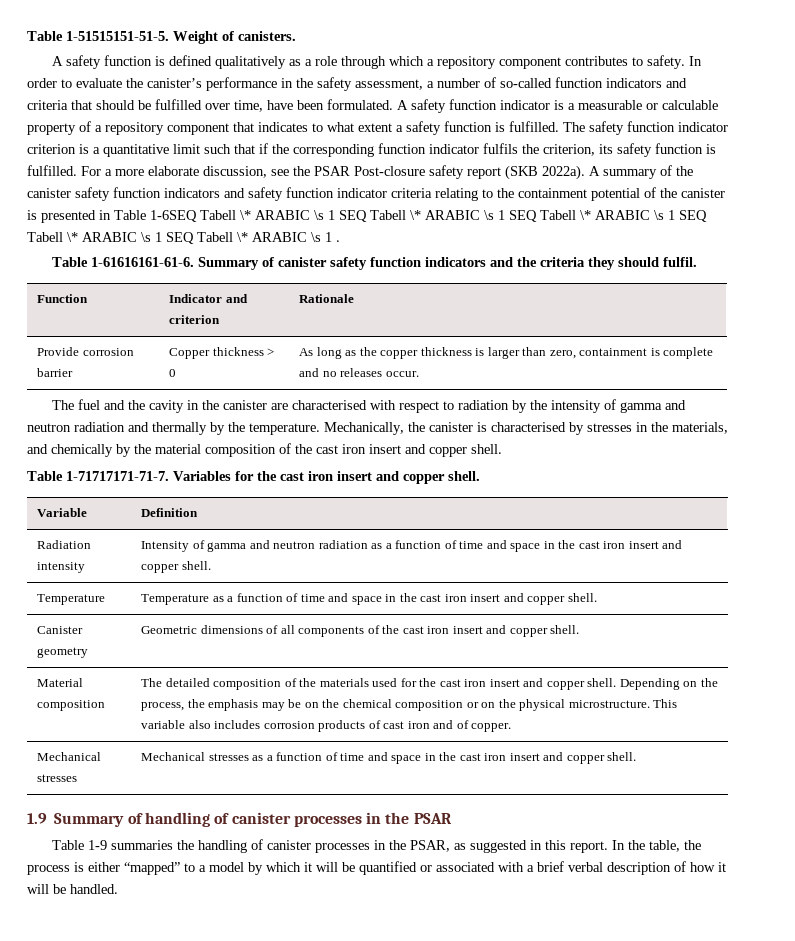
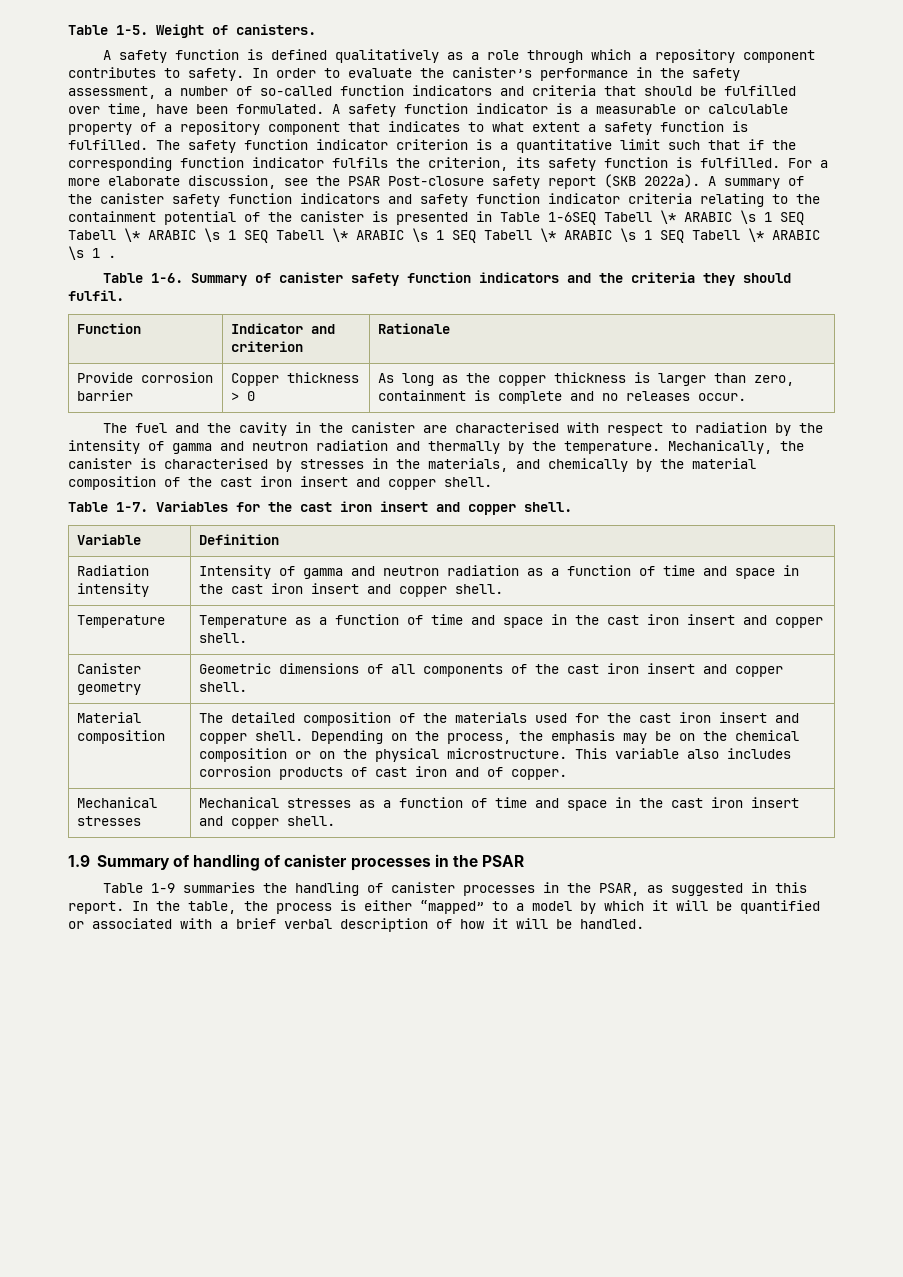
- Table 1-51515151-51-5.
+ Table 1-5.
- Table 1-61616161-61-6.
+ Table 1-6.
- Table 1-71717171-71-7.
+ Table 1-7.

